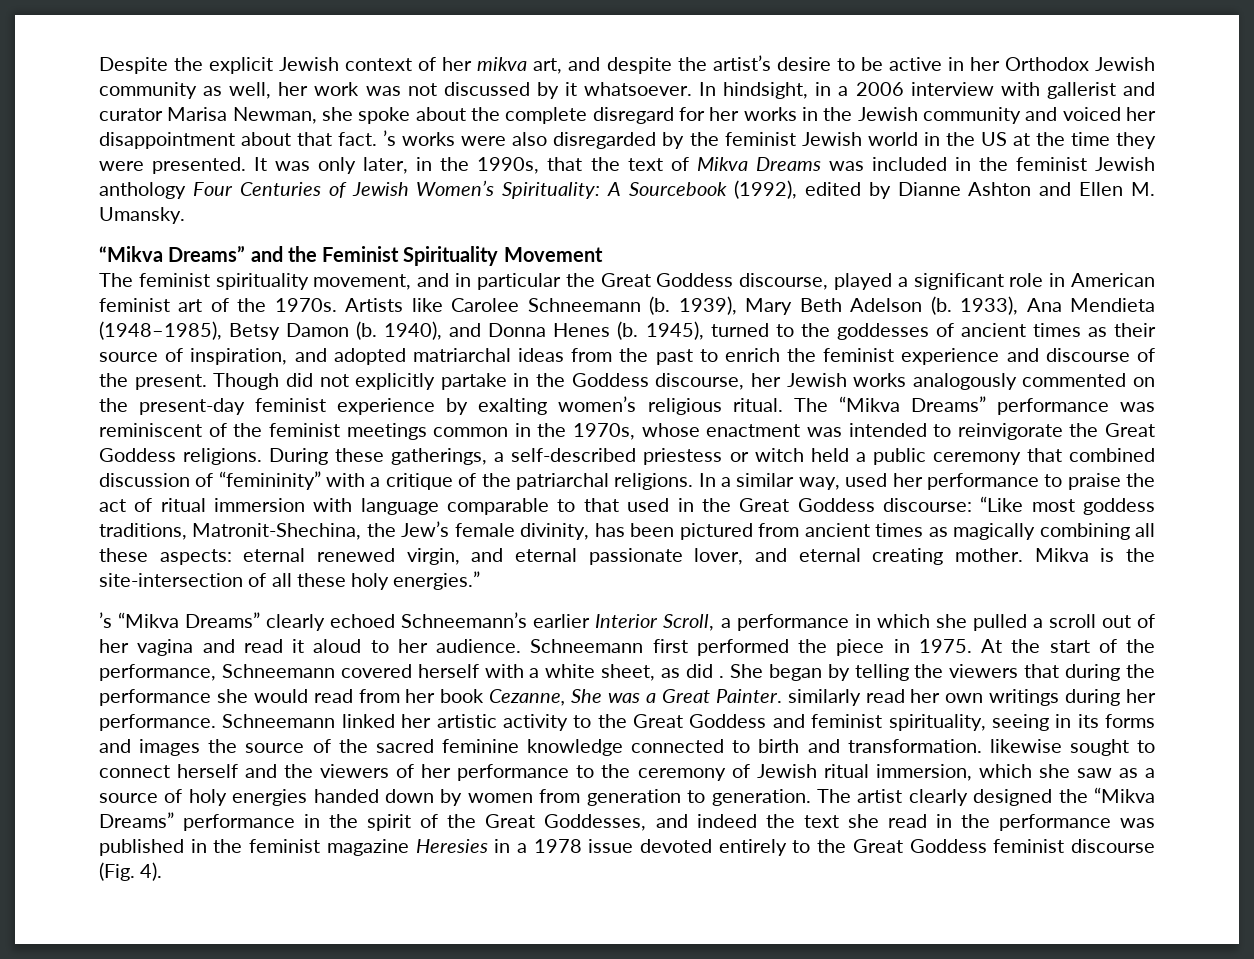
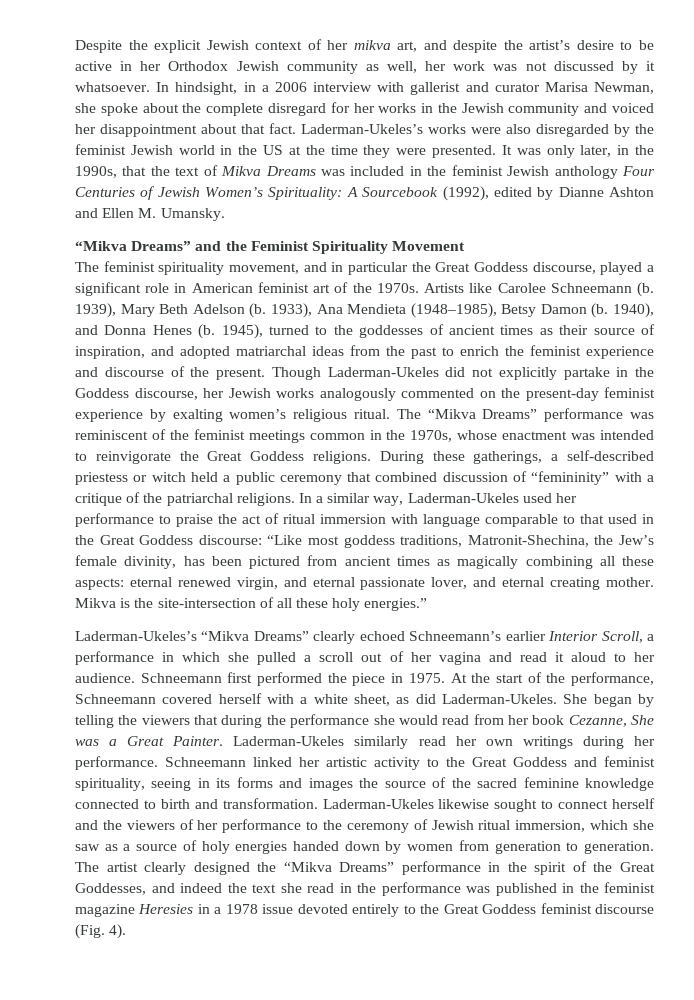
- In hindsight, in a 2006 interview with gallerist and curator Marisa Newman, she spoke about the complete disregard for her works in the Jewish community and voiced her disappointment about that fact. ’s works were also disregarded by the feminist Jewish world in the US at the time they were presented.
+ In hindsight, in a 2006 interview with gallerist and curator Marisa Newman, she spoke about the complete disregard for her works in the Jewish community and voiced her disappointment about that fact. Laderman-Ukeles’s works were also disregarded by the feminist Jewish world in the US at the time they were presented.
- Though did not explicitly partake in the Goddess discourse, her Jewish works analogously commented on the present-day feminist experience by exalting women’s religious ritual.
+ Though Laderman-Ukeles did not explicitly partake in the Goddess discourse, her Jewish works analogously commented on the present-day feminist experience by exalting women’s religious ritual.
- In a similar way, used her performance to praise the act of ritual immersion with language comparable to that used in the Great Goddess discourse: “Like most goddess traditions, Matronit-Shechina, the Jew’s female divinity, has been pictured from ancient times as magically combining all these aspects: eternal renewed virgin, and eternal passionate lover, and eternal creating mother.
+ In a similar way, Laderman-Ukeles used her performance to praise the act of ritual immersion with language comparable to that used in the Great Goddess discourse: “Like most goddess traditions, Matronit-Shechina, the Jew’s female divinity, has been pictured from ancient times as magically combining all these aspects: eternal renewed virgin, and eternal passionate lover, and eternal creating mother.
- ’s “Mikva Dreams” clearly echoed Schneemann’s earlier Interior Scroll, a performance in which she pulled a scroll out of her vagina and read it aloud to her audience.
+ Laderman-Ukeles’s “Mikva Dreams” clearly echoed Schneemann’s earlier Interior Scroll, a performance in which she pulled a scroll out of her vagina and read it aloud to her audience.
- At the start of the performance, Schneemann covered herself with a white sheet, as did .
+ At the start of the performance, Schneemann covered herself with a white sheet, as did Laderman-Ukeles.
- She began by telling the viewers that during the performance she would read from her book Cezanne, She was a Great Painter. similarly read her own writings during her performance.
+ She began by telling the viewers that during the performance she would read from her book Cezanne, She was a Great Painter. Laderman-Ukeles similarly read her own writings during her performance.
- Schneemann linked her artistic activity to the Great Goddess and feminist spirituality, seeing in its forms and images the source of the sacred feminine knowledge connected to birth and transformation. likewise sought to connect herself and the viewers of her performance to the ceremony of Jewish ritual immersion, which she saw as a source of holy energies handed down by women from generation to generation.
+ Schneemann linked her artistic activity to the Great Goddess and feminist spirituality, seeing in its forms and images the source of the sacred feminine knowledge connected to birth and transformation. Laderman-Ukeles likewise sought to connect herself and the viewers of her performance to the ceremony of Jewish ritual immersion, which she saw as a source of holy energies handed down by women from generation to generation.

